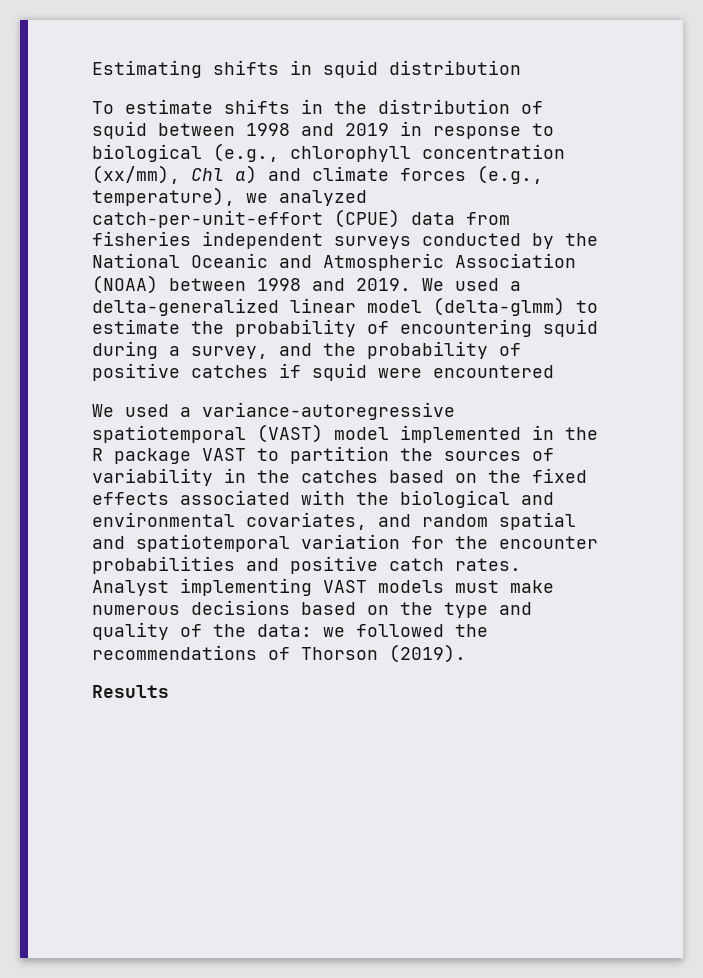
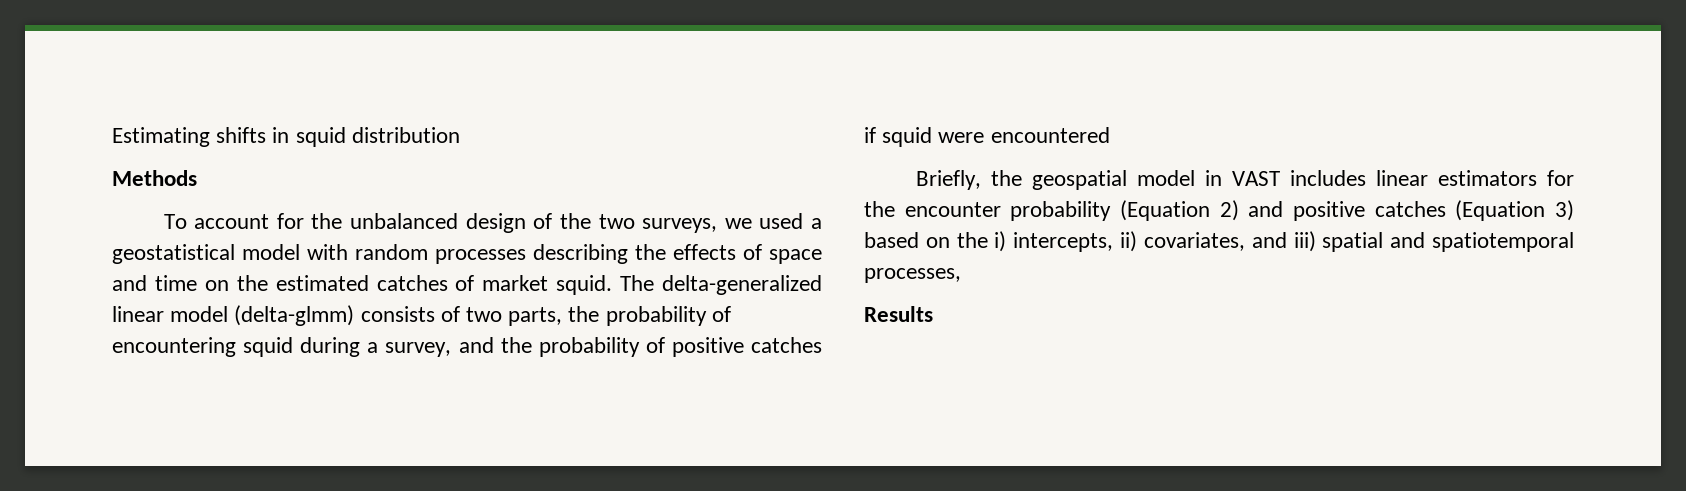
+ Methods
- To estimate shifts in the distribution of squid between 1998 and 2019 in response to biological (e.g., chlorophyll concentration (xx/mm), Chl a) and climate forces (e.g., temperature), we analyzed catch-per-unit-effort (CPUE) data from fisheries independent surveys conducted by the National Oceanic and Atmospheric Association (NOAA) between 1998 and 2019. We used a delta-generalized linear model (delta-glmm) to estimate the probability of encountering squid during a survey, and the probability of positive catches if squid were encountered
+ To account for the unbalanced design of the two surveys, we used a geostatistical model with random processes describing the effects of space and time on the estimated catches of market squid. The delta-generalized linear model (delta-glmm) consists of two parts, the probability of encountering squid during a survey, and the probability of positive catches if squid were encountered
- We used a variance-autoregressive spatiotemporal (VAST) model implemented in the R package VAST to partition the sources of variability in the catches based on the fixed effects associated with the biological and environmental covariates, and random spatial and spatiotemporal variation for the encounter probabilities and positive catch rates. Analyst implementing VAST models must make numerous decisions based on the type and quality of the data: we followed the recommendations of Thorson (2019).
+ Briefly, the geospatial model in VAST includes linear estimators for the encounter probability (Equation 2) and positive catches (Equation 3) based on the i) intercepts, ii) covariates, and iii) spatial and spatiotemporal processes,

